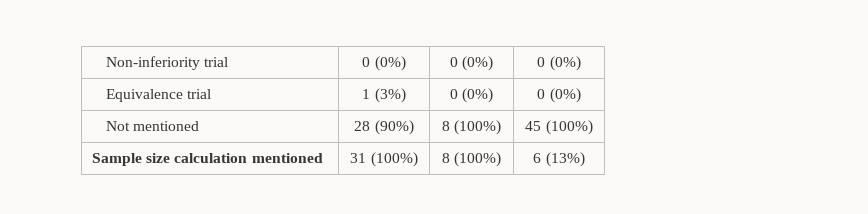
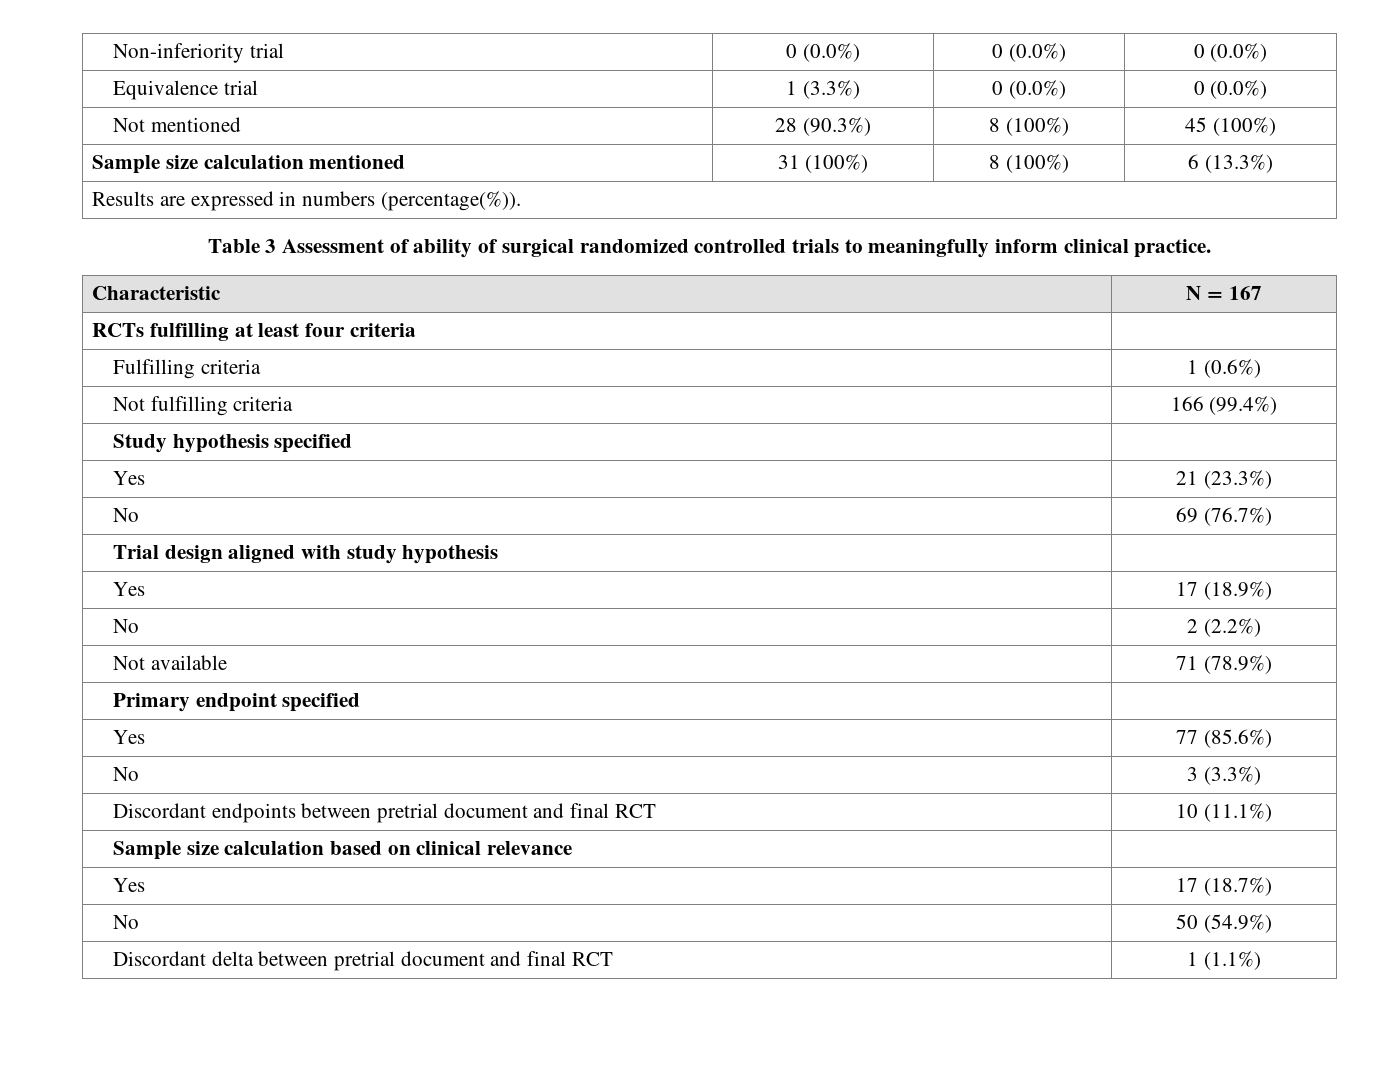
- Non-inferiority trial | 0 (0%) | 0 (0%) | 0 (0%)
+ Non-inferiority trial | 0 (0.0%) | 0 (0.0%) | 0 (0.0%)
- Equivalence trial | 1 (3%) | 0 (0%) | 0 (0%)
+ Equivalence trial | 1 (3.3%) | 0 (0.0%) | 0 (0.0%)
- Not mentioned | 28 (90%) | 8 (100%) | 45 (100%)
+ Not mentioned | 28 (90.3%) | 8 (100%) | 45 (100%)
- Sample size calculation mentioned | 31 (100%) | 8 (100%) | 6 (13%)
+ Sample size calculation mentioned | 31 (100%) | 8 (100%) | 6 (13.3%)
+ Results are expressed in numbers (percentage(%)).
+ Table 3 Assessment of ability of surgical randomized controlled trials to meaningfully inform clinical practice.
+ Characteristic | N = 167
+ RCTs fulfilling at least four criteria |
+ Fulfilling criteria | 1 (0.6%)
+ Not fulfilling criteria | 166 (99.4%)
+ Study hypothesis specified |
+ Yes | 21 (23.3%)
+ No | 69 (76.7%)
+ Trial design aligned with study hypothesis |
+ Yes | 17 (18.9%)
+ No | 2 (2.2%)
+ Not available | 71 (78.9%)
+ Primary endpoint specified |
+ Yes | 77 (85.6%)
+ No | 3 (3.3%)
+ Discordant endpoints between pretrial document and final RCT | 10 (11.1%)
+ Sample size calculation based on clinical relevance |
+ Yes | 17 (18.7%)
+ No | 50 (54.9%)
+ Discordant delta between pretrial document and final RCT | 1 (1.1%)

